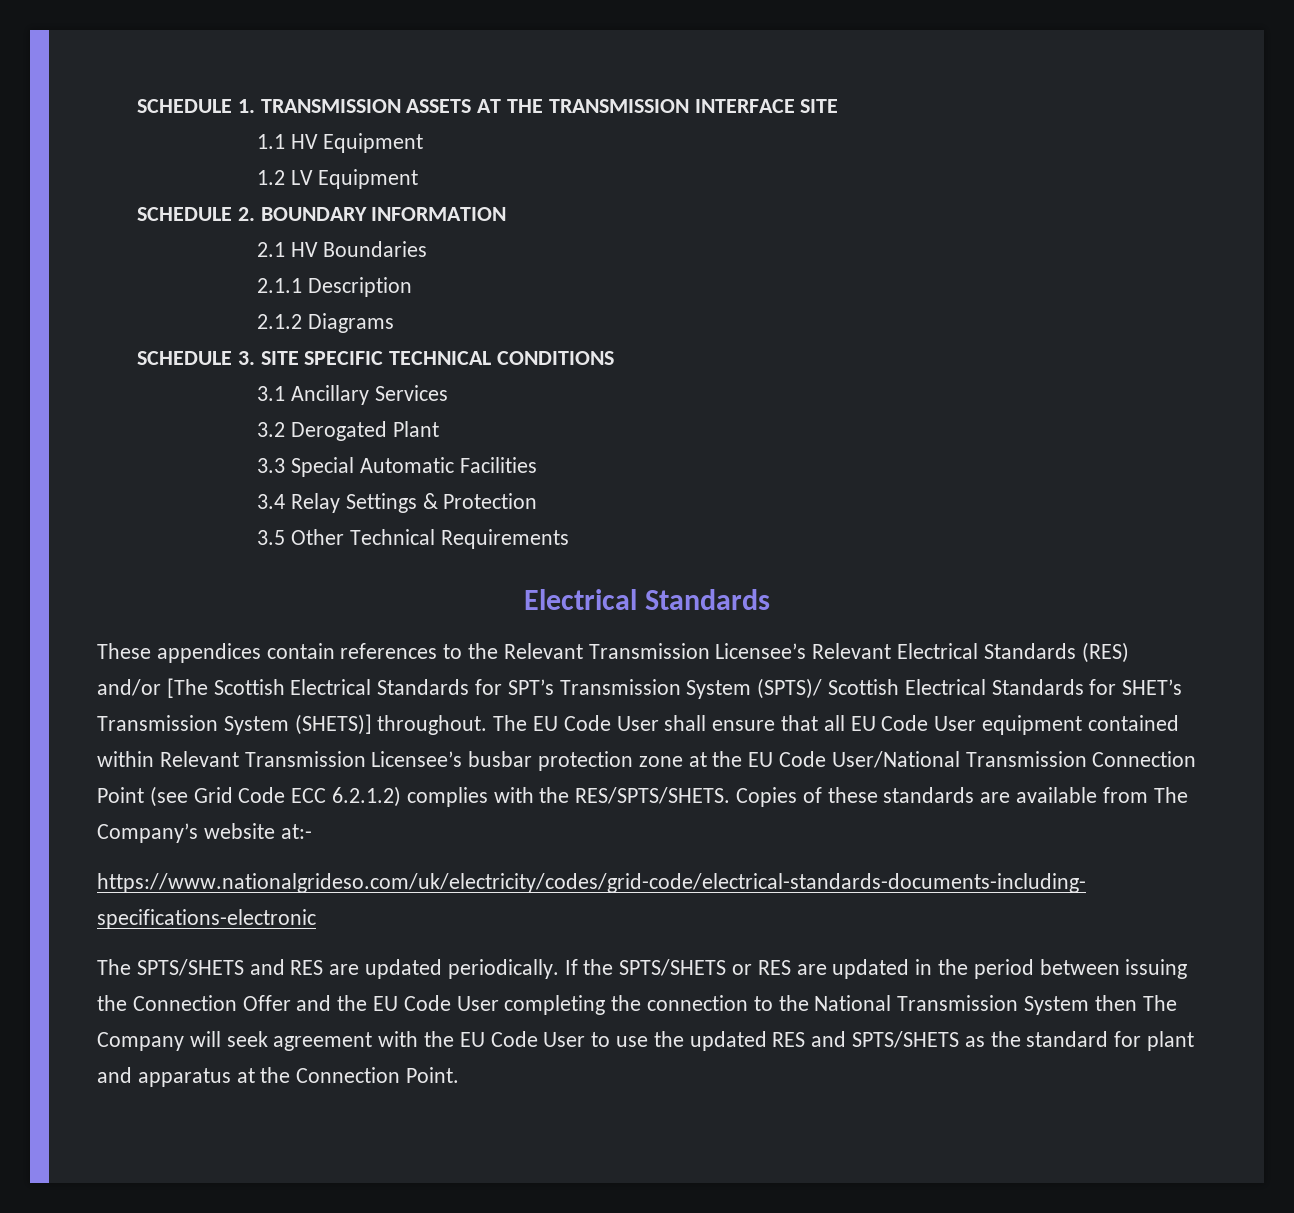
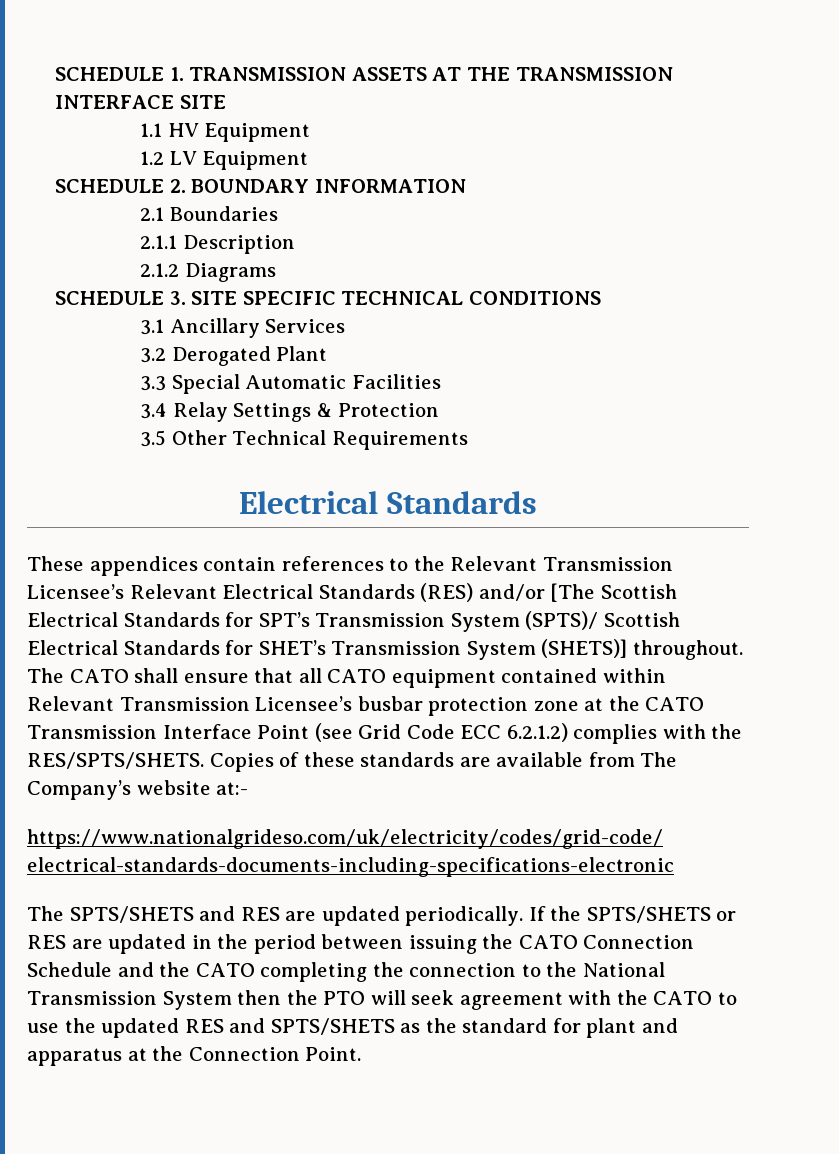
- 2.1 HV Boundaries
+ 2.1 Boundaries
- The EU Code User shall ensure that all EU Code User equipment contained within Relevant Transmission Licensee’s busbar protection zone at the EU Code User/National Transmission Connection Point (see Grid Code ECC 6.2.1.2) complies with the RES/SPTS/SHETS.
+ The CATO shall ensure that all CATO equipment contained within Relevant Transmission Licensee’s busbar protection zone at the CATO Transmission Interface Point (see Grid Code ECC 6.2.1.2) complies with the RES/SPTS/SHETS.
- If the SPTS/SHETS or RES are updated in the period between issuing the Connection Offer and the EU Code User completing the connection to the National Transmission System then The Company will seek agreement with the EU Code User to use the updated RES and SPTS/SHETS as the standard for plant and apparatus at the Connection Point.
+ If the SPTS/SHETS or RES are updated in the period between issuing the CATO Connection Schedule and the CATO completing the connection to the National Transmission System then the PTO will seek agreement with the CATO to use the updated RES and SPTS/SHETS as the standard for plant and apparatus at the Connection Point.

